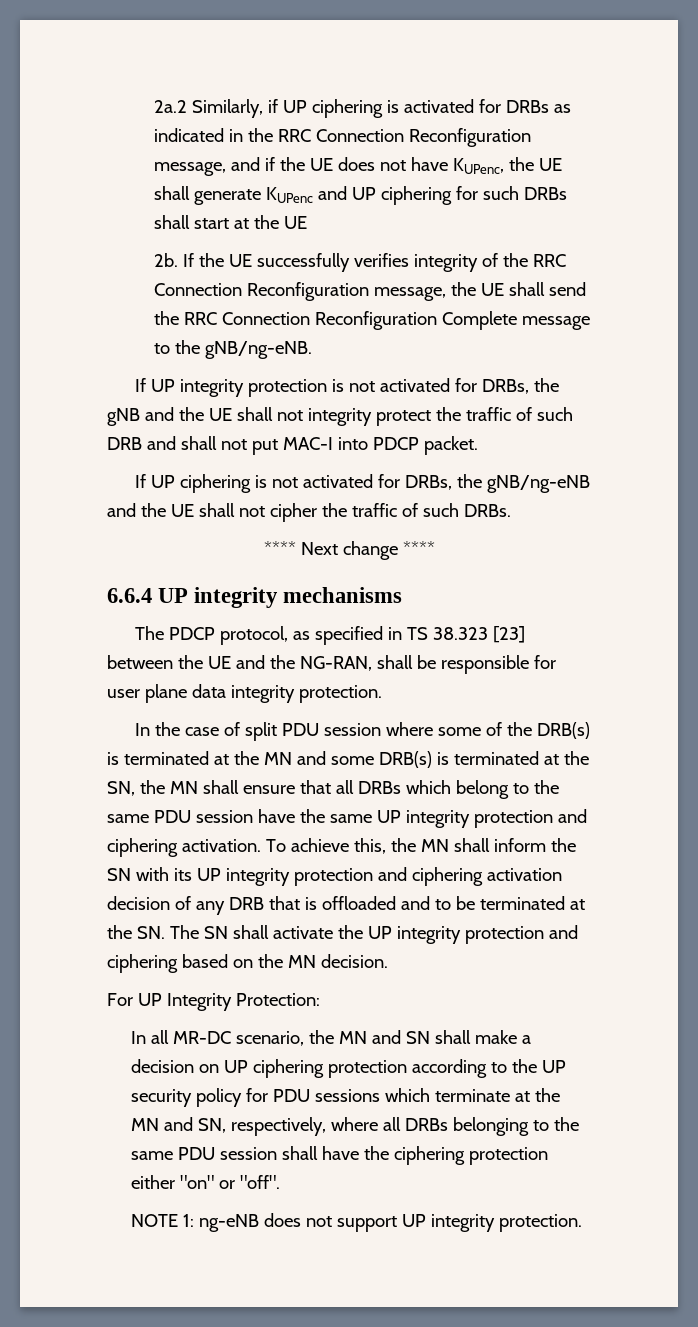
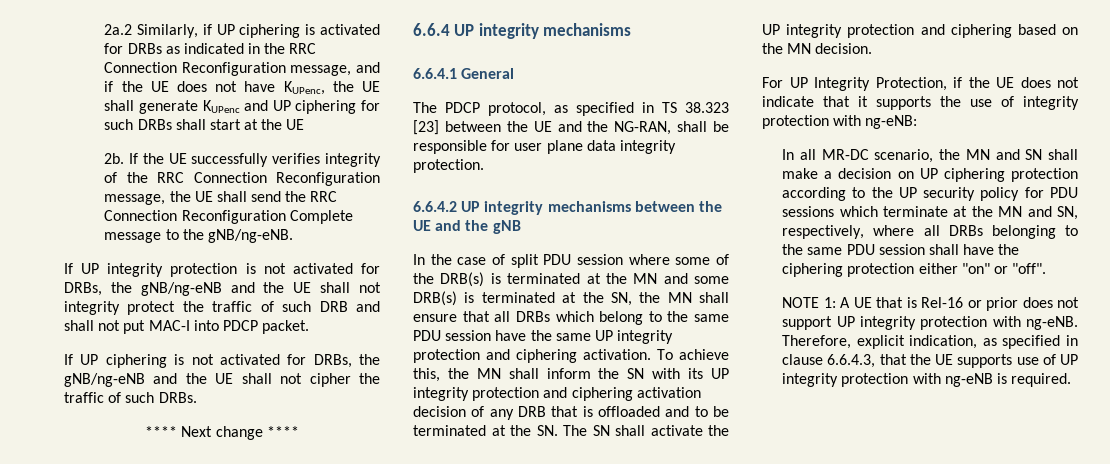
- If UP integrity protection is not activated for DRBs, the gNB and the UE shall not integrity protect the traffic of such DRB and shall not put MAC-I into PDCP packet.
+ If UP integrity protection is not activated for DRBs, the gNB/ng-eNB and the UE shall not integrity protect the traffic of such DRB and shall not put MAC-I into PDCP packet.
+ 6.6.4.1 General
+ 6.6.4.2 UP integrity mechanisms between the UE and the gNB
- For UP Integrity Protection:
+ For UP Integrity Protection, if the UE does not indicate that it supports the use of integrity protection with ng-eNB:
- NOTE 1: ng-eNB does not support UP integrity protection.
+ NOTE 1: A UE that is Rel-16 or prior does not support UP integrity protection with ng-eNB. Therefore, explicit indication, as specified in clause 6.6.4.3, that the UE supports use of UP integrity protection with ng-eNB is required.

